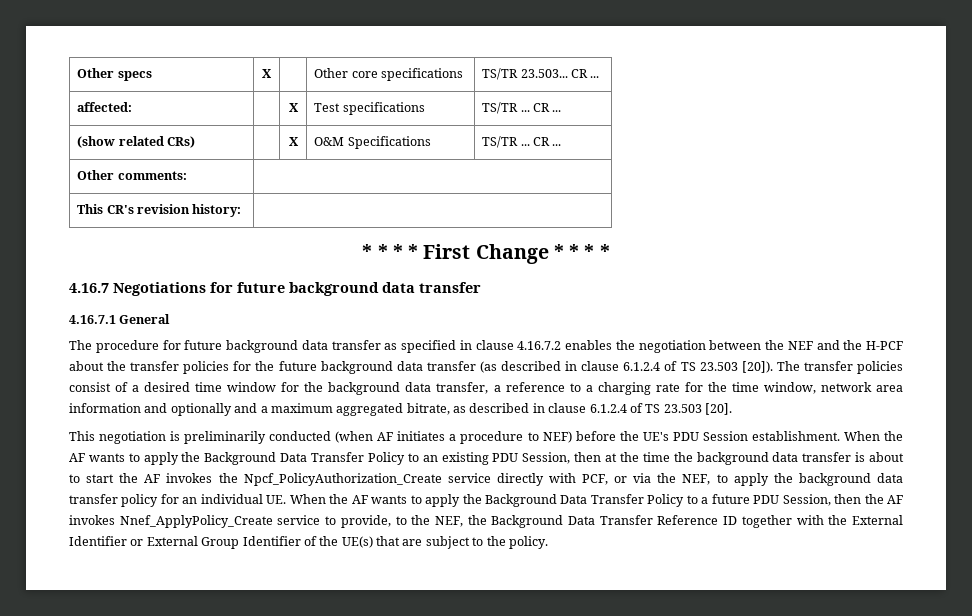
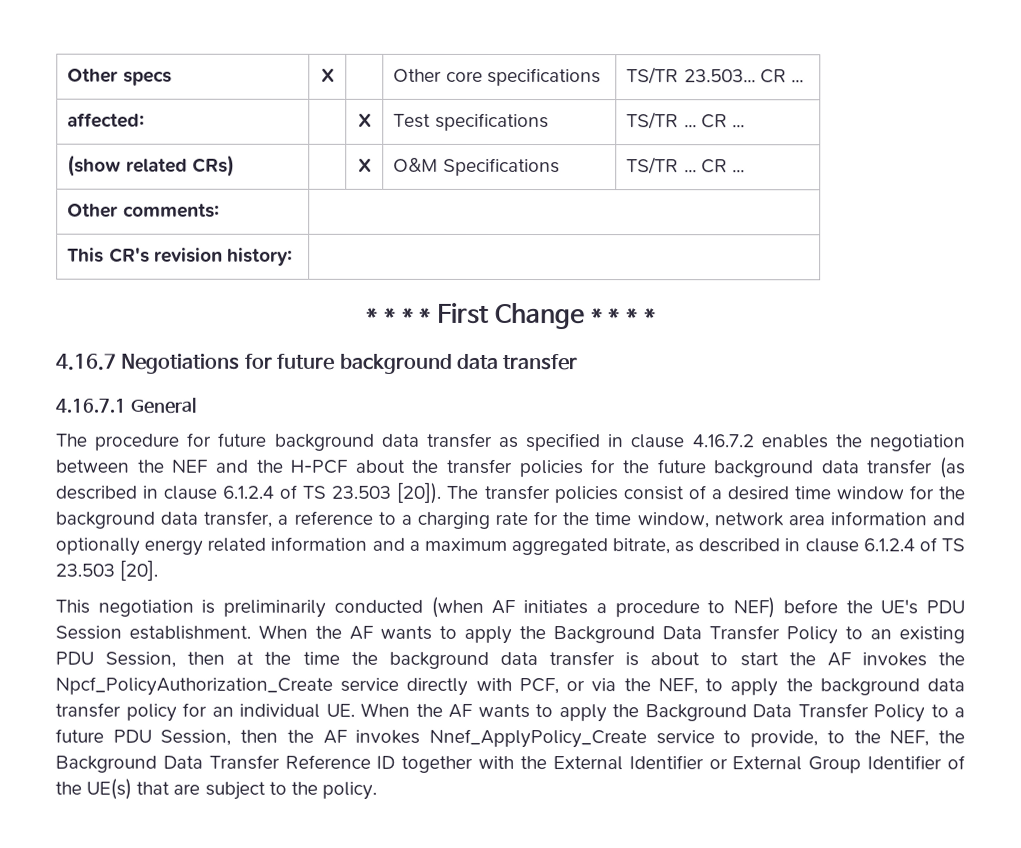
- The transfer policies consist of a desired time window for the background data transfer, a reference to a charging rate for the time window, network area information and optionally and a maximum aggregated bitrate, as described in clause 6.1.2.4 of TS 23.503 [20].
+ The transfer policies consist of a desired time window for the background data transfer, a reference to a charging rate for the time window, network area information and optionally energy related information and a maximum aggregated bitrate, as described in clause 6.1.2.4 of TS 23.503 [20].

